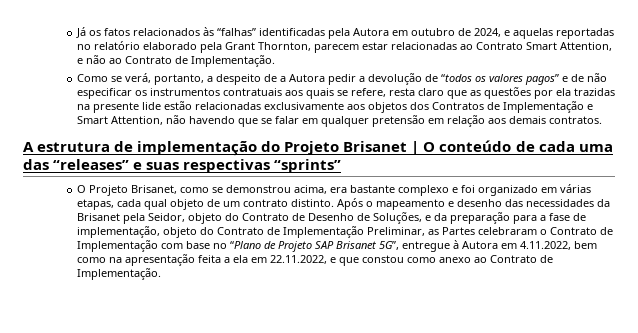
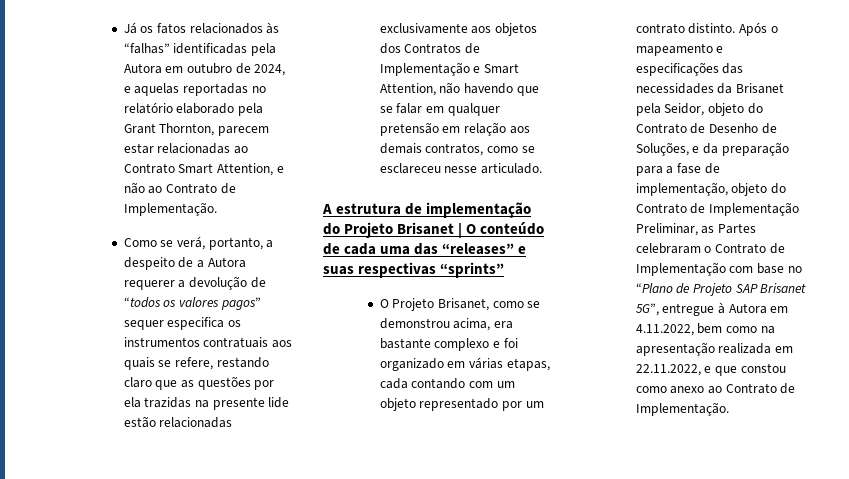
- Como se verá, portanto, a despeito de a Autora pedir a devolução de “todos os valores pagos” e de não especificar os instrumentos contratuais aos quais se refere, resta claro que as questões por ela trazidas na presente lide estão relacionadas exclusivamente aos objetos dos Contratos de Implementação e Smart Attention, não havendo que se falar em qualquer pretensão em relação aos demais contratos.
+ Como se verá, portanto, a despeito de a Autora requerer a devolução de “todos os valores pagos” sequer especifica os instrumentos contratuais aos quais se refere, restando claro que as questões por ela trazidas na presente lide estão relacionadas exclusivamente aos objetos dos Contratos de Implementação e Smart Attention, não havendo que se falar em qualquer pretensão em relação aos demais contratos, como se esclareceu nesse articulado.
- O Projeto Brisanet, como se demonstrou acima, era bastante complexo e foi organizado em várias etapas, cada qual objeto de um contrato distinto.
+ O Projeto Brisanet, como se demonstrou acima, era bastante complexo e foi organizado em várias etapas, cada contando com um objeto representado por um contrato distinto.
- Após o mapeamento e desenho das necessidades da Brisanet pela Seidor, objeto do Contrato de Desenho de Soluções, e da preparação para a fase de implementação, objeto do Contrato de Implementação Preliminar, as Partes celebraram o Contrato de Implementação com base no “Plano de Projeto SAP Brisanet 5G”, entregue à Autora em 4.11.2022, bem como na apresentação feita a ela em 22.11.2022, e que constou como anexo ao Contrato de Implementação.
+ Após o mapeamento e especificações das necessidades da Brisanet pela Seidor, objeto do Contrato de Desenho de Soluções, e da preparação para a fase de implementação, objeto do Contrato de Implementação Preliminar, as Partes celebraram o Contrato de Implementação com base no “Plano de Projeto SAP Brisanet 5G”, entregue à Autora em 4.11.2022, bem como na apresentação realizada em 22.11.2022, e que constou como anexo ao Contrato de Implementação.

